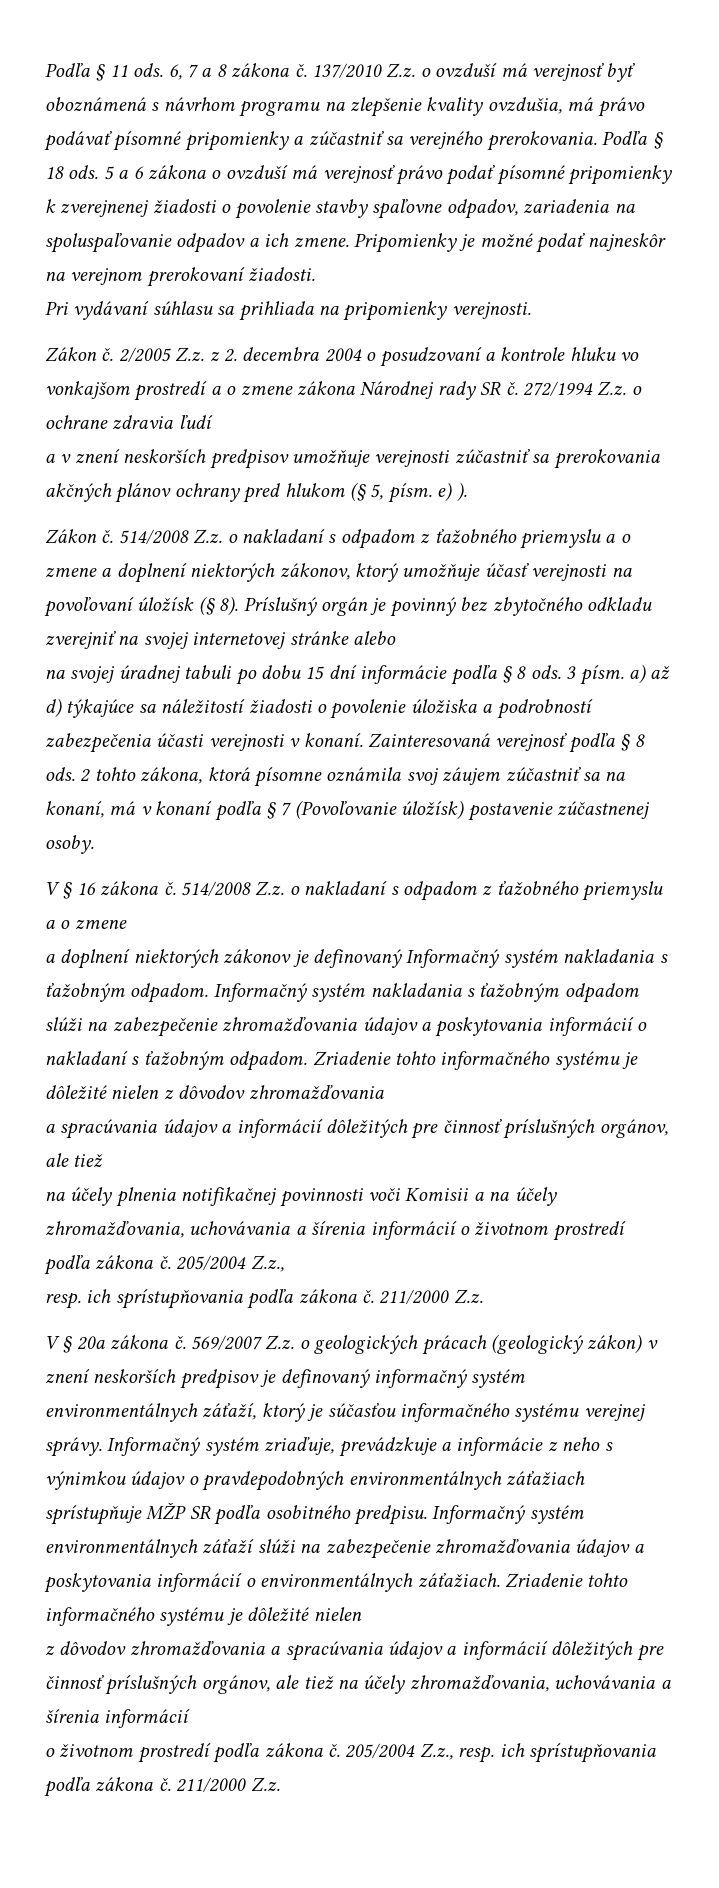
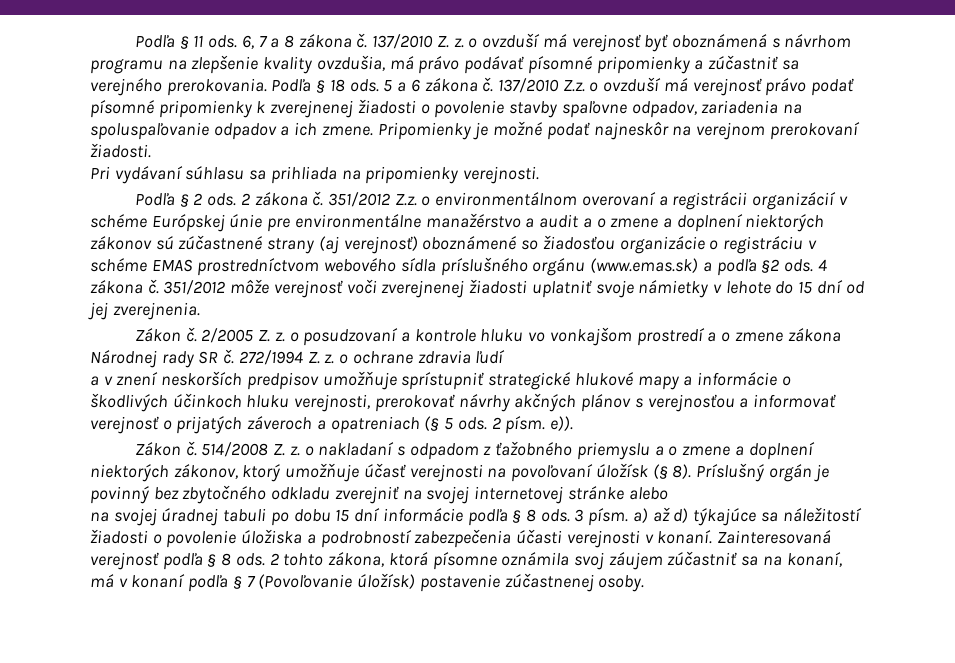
- 137/2010 Z.z. o ovzduší má verejnosť byť oboznámená s návrhom programu na zlepšenie kvality ovzdušia, má právo podávať písomné pripomienky a zúčastniť sa verejného prerokovania.
+ 137/2010 Z. z. o ovzduší má verejnosť byť oboznámená s návrhom programu na zlepšenie kvality ovzdušia, má právo podávať písomné pripomienky a zúčastniť sa verejného prerokovania.
- 5 a 6 zákona o ovzduší má verejnosť právo podať písomné pripomienky k zverejnenej žiadosti o povolenie stavby spaľovne odpadov, zariadenia na spoluspaľovanie odpadov a ich zmene.
+ 5 a 6 zákona č. 137/2010 Z.z. o ovzduší má verejnosť právo podať písomné pripomienky k zverejnenej žiadosti o povolenie stavby spaľovne odpadov, zariadenia na spoluspaľovanie odpadov a ich zmene.
- Zákon č. 2/2005 Z.z. z 2. decembra 2004 o posudzovaní a kontrole hluku vo vonkajšom prostredí a o zmene zákona Národnej rady SR č.
+ Podľa § 2 ods. 2 zákona č. 351/2012 Z.z. o environmentálnom overovaní a registrácii organizácií v schéme Európskej únie pre environmentálne manažérstvo a audit a o zmene a doplnení niektorých zákonov sú zúčastnené strany (aj verejnosť) oboznámené so žiadosťou organizácie o registráciu v schéme EMAS prostredníctvom webového sídla príslušného orgánu (www.emas.sk) a podľa §2 ods. 4 zákona č. 351/2012 môže verejnosť voči zverejnenej žiadosti uplatniť svoje námietky v lehote do 15 dní od jej zverejnenia.
+ Zákon č. 2/2005 Z. z. o posudzovaní a kontrole hluku vo vonkajšom prostredí a o zmene zákona Národnej rady SR č.
- 272/1994 Z.z. o ochrane zdravia ľudí
+ 272/1994 Z. z. o ochrane zdravia ľudí
- a v znení neskorších predpisov umožňuje verejnosti zúčastniť sa prerokovania akčných plánov ochrany pred hlukom (§ 5, písm. e) ).
+ a v znení neskorších predpisov umožňuje sprístupniť strategické hlukové mapy a informácie o škodlivých účinkoch hluku verejnosti, prerokovať návrhy akčných plánov s verejnosťou a informovať verejnosť o prijatých záveroch a opatreniach (§ 5 ods. 2 písm. e)).
- 514/2008 Z.z. o nakladaní s odpadom z ťažobného priemyslu a o zmene a doplnení niektorých zákonov, ktorý umožňuje účasť verejnosti na povoľovaní úložísk (§ 8).
+ 514/2008 Z. z. o nakladaní s odpadom z ťažobného priemyslu a o zmene a doplnení niektorých zákonov, ktorý umožňuje účasť verejnosti na povoľovaní úložísk (§ 8).
- V § 16 zákona č. 514/2008 Z.z. o nakladaní s odpadom z ťažobného priemyslu a o zmene
- a doplnení niektorých zákonov je definovaný Informačný systém nakladania s ťažobným odpadom. Informačný systém nakladania s ťažobným odpadom slúži na zabezpečenie zhromažďovania údajov a poskytovania informácií o nakladaní s ťažobným odpadom. Zriadenie tohto informačného systému je dôležité nielen z dôvodov zhromažďovania
- a spracúvania údajov a informácií dôležitých pre činnosť príslušných orgánov, ale tiež
- na účely plnenia notifikačnej povinnosti voči Komisii a na účely zhromažďovania, uchovávania a šírenia informácií o životnom prostredí podľa zákona č. 205/2004 Z.z.,
- resp. ich sprístupňovania podľa zákona č. 211/2000 Z.z.
- V § 20a zákona č. 569/2007 Z.z. o geologických prácach (geologický zákon) v znení neskorších predpisov je definovaný informačný systém environmentálnych záťaží, ktorý je súčasťou informačného systému verejnej správy. Informačný systém zriaďuje, prevádzkuje a informácie z neho s výnimkou údajov o pravdepodobných environmentálnych záťažiach sprístupňuje MŽP SR podľa osobitného predpisu. Informačný systém environmentálnych záťaží slúži na zabezpečenie zhromažďovania údajov a poskytovania informácií o environmentálnych záťažiach. Zriadenie tohto informačného systému je dôležité nielen
- z dôvodov zhromažďovania a spracúvania údajov a informácií dôležitých pre činnosť príslušných orgánov, ale tiež na účely zhromažďovania, uchovávania a šírenia informácií
- o životnom prostredí podľa zákona č. 205/2004 Z.z., resp. ich sprístupňovania podľa zákona č. 211/2000 Z.z.

